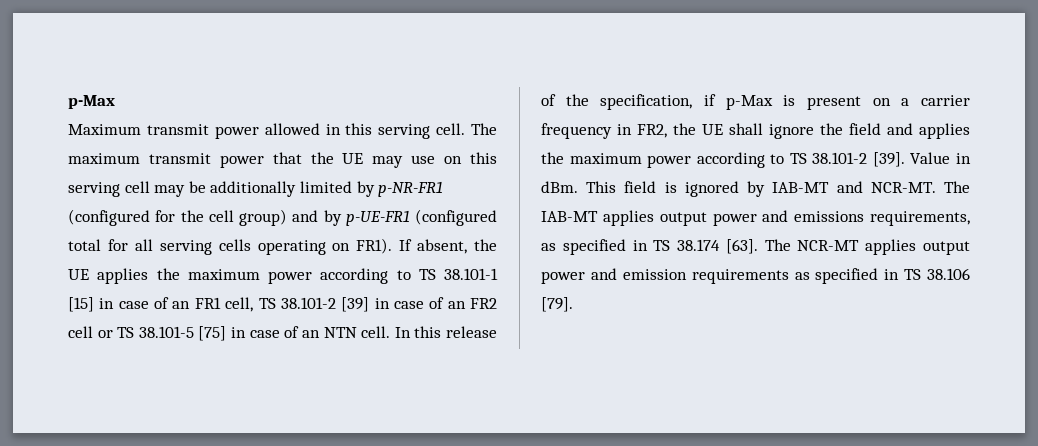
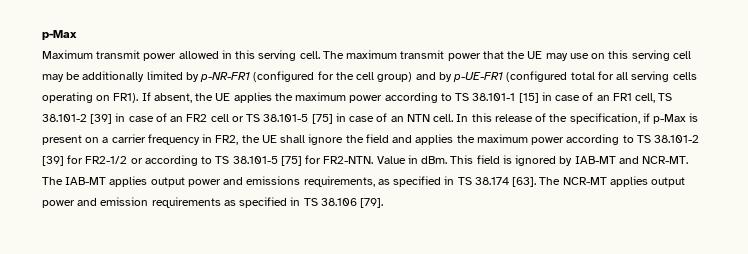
- In this release of the specification, if p-Max is present on a carrier frequency in FR2, the UE shall ignore the field and applies the maximum power according to TS 38.101-2 [39].
+ In this release of the specification, if p-Max is present on a carrier frequency in FR2, the UE shall ignore the field and applies the maximum power according to TS 38.101-2 [39] for FR2-1/2 or according to TS 38.101-5 [75] for FR2-NTN.

